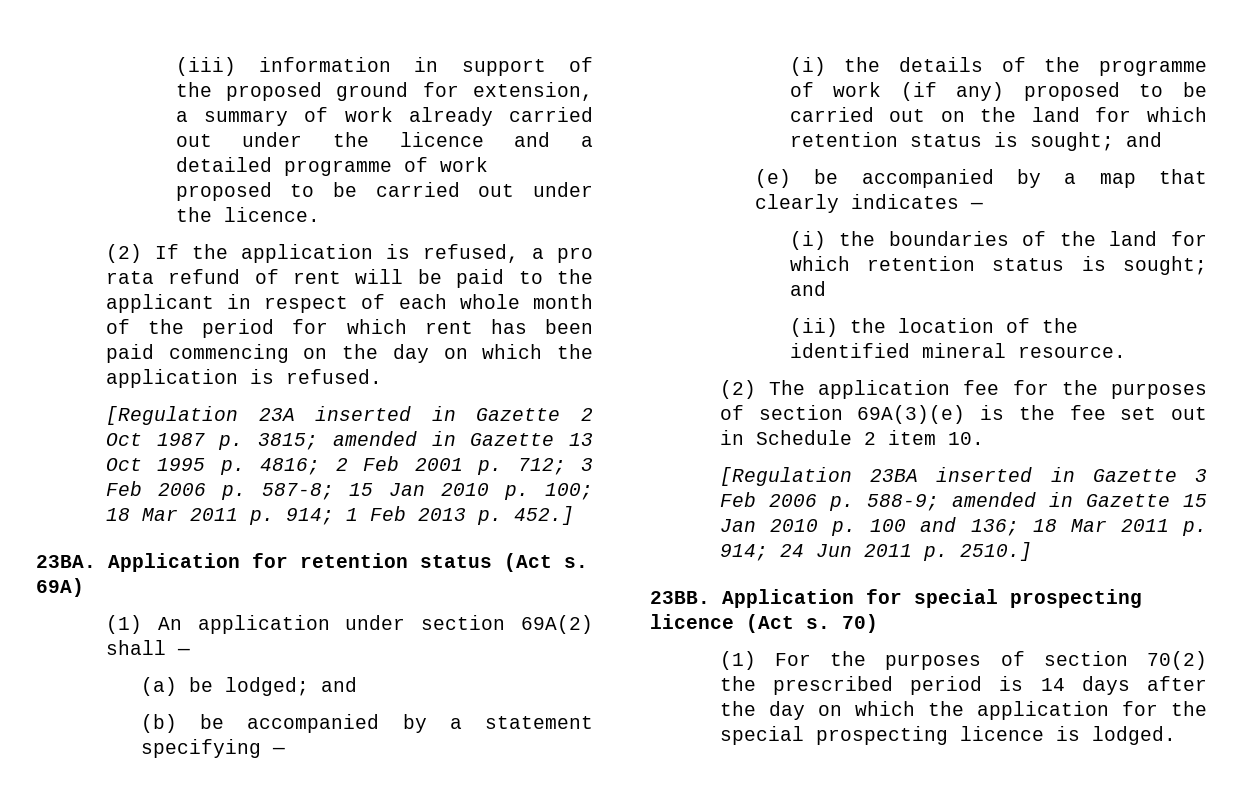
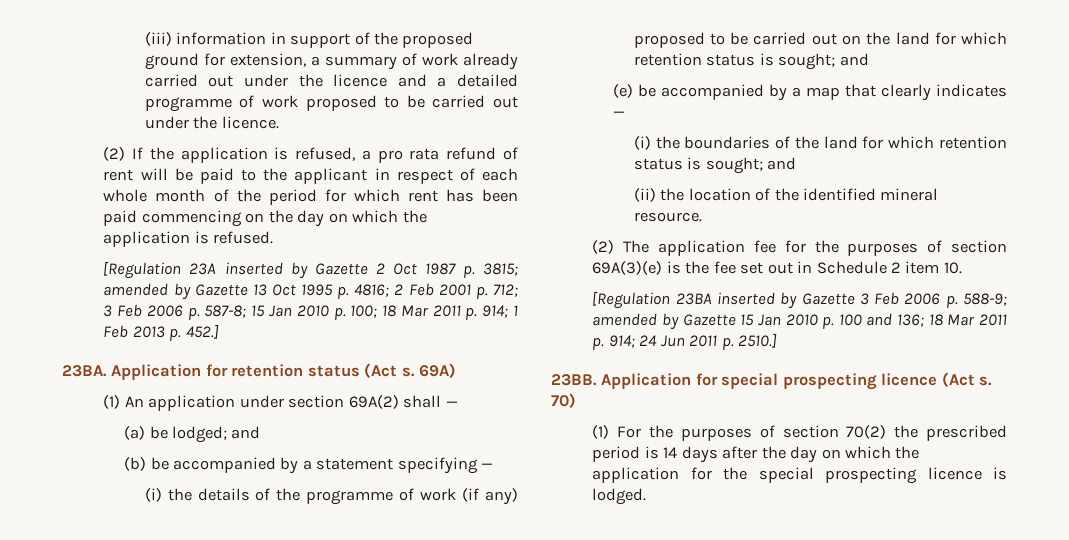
- [Regulation 23A inserted in Gazette 2 Oct 1987 p. 3815; amended in Gazette 13 Oct 1995 p. 4816; 2 Feb 2001 p. 712; 3 Feb 2006 p. 587-8; 15 Jan 2010 p. 100; 18 Mar 2011 p. 914; 1 Feb 2013 p. 452.]
+ [Regulation 23A inserted by Gazette 2 Oct 1987 p. 3815; amended by Gazette 13 Oct 1995 p. 4816; 2 Feb 2001 p. 712; 3 Feb 2006 p. 587-8; 15 Jan 2010 p. 100; 18 Mar 2011 p. 914; 1 Feb 2013 p. 452.]
- [Regulation 23BA inserted in Gazette 3 Feb 2006 p. 588-9; amended in Gazette 15 Jan 2010 p. 100 and 136; 18 Mar 2011 p. 914; 24 Jun 2011 p. 2510.]
+ [Regulation 23BA inserted by Gazette 3 Feb 2006 p. 588-9; amended by Gazette 15 Jan 2010 p. 100 and 136; 18 Mar 2011 p. 914; 24 Jun 2011 p. 2510.]

